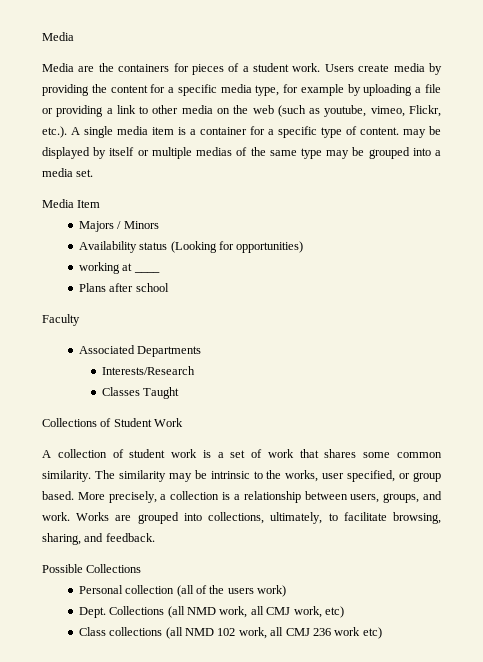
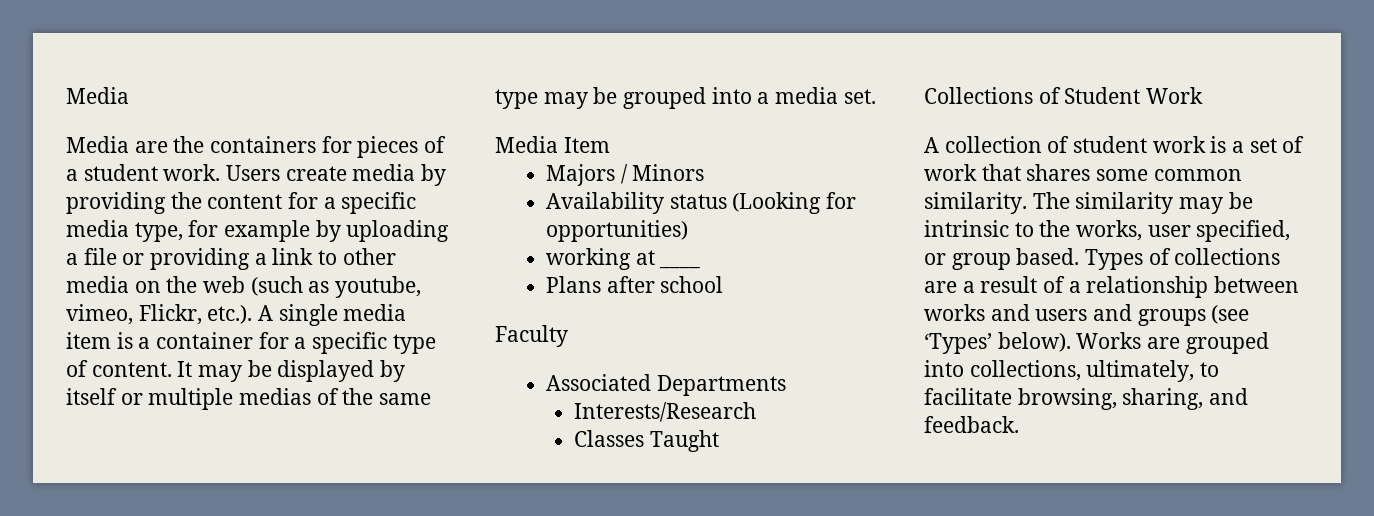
- Users create media by providing the content for a specific media type, for example by uploading a file or providing a link to other media on the web (such as youtube, vimeo, Flickr, etc.). A single media item is a container for a specific type of content. may be displayed by itself or multiple medias of the same type may be grouped into a media set.
+ Users create media by providing the content for a specific media type, for example by uploading a file or providing a link to other media on the web (such as youtube, vimeo, Flickr, etc.). A single media item is a container for a specific type of content. It may be displayed by itself or multiple medias of the same type may be grouped into a media set.
- More precisely, a collection is a relationship between users, groups, and work.
+ Types of collections are a result of a relationship between works and users and groups (see ‘Types’ below).
- Possible Collections
- Personal collection (all of the users work)
- Dept. Collections (all NMD work, all CMJ work, etc)
- Class collections (all NMD 102 work, all CMJ 236 work etc)

